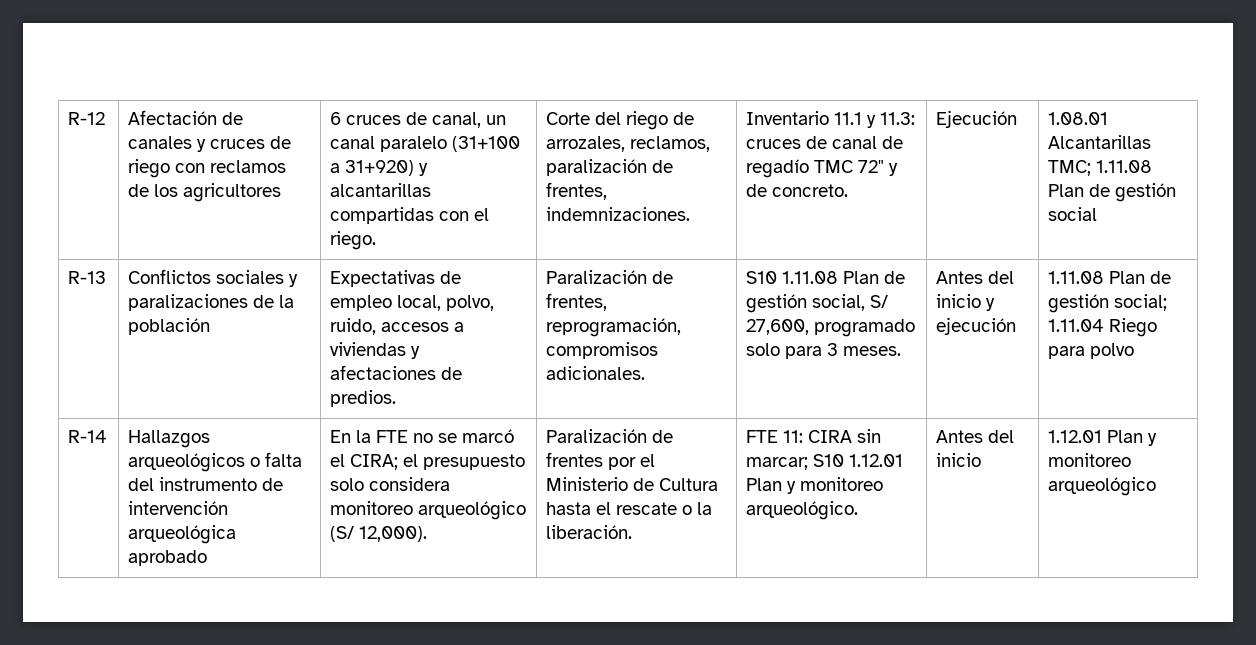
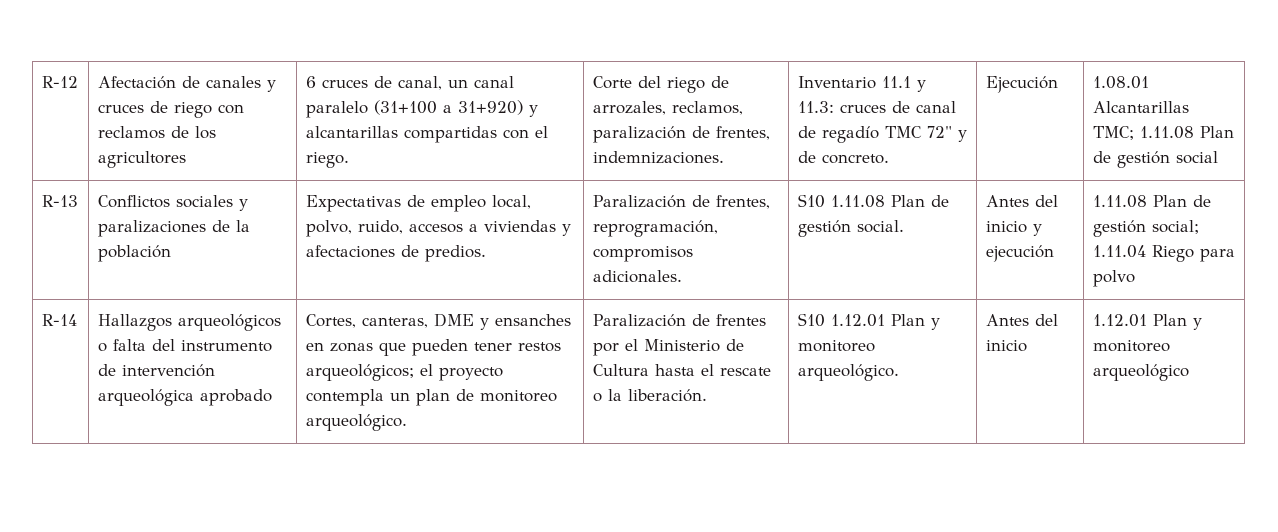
- S10 1.11.08 Plan de gestión social, S/ 27,600, programado solo para 3 meses.
+ S10 1.11.08 Plan de gestión social.
- En la FTE no se marcó el CIRA; el presupuesto solo considera monitoreo arqueológico (S/ 12,000).
+ Cortes, canteras, DME y ensanches en zonas que pueden tener restos arqueológicos; el proyecto contempla un plan de monitoreo arqueológico.
- FTE 11: CIRA sin marcar; S10 1.12.01 Plan y monitoreo arqueológico.
+ S10 1.12.01 Plan y monitoreo arqueológico.

